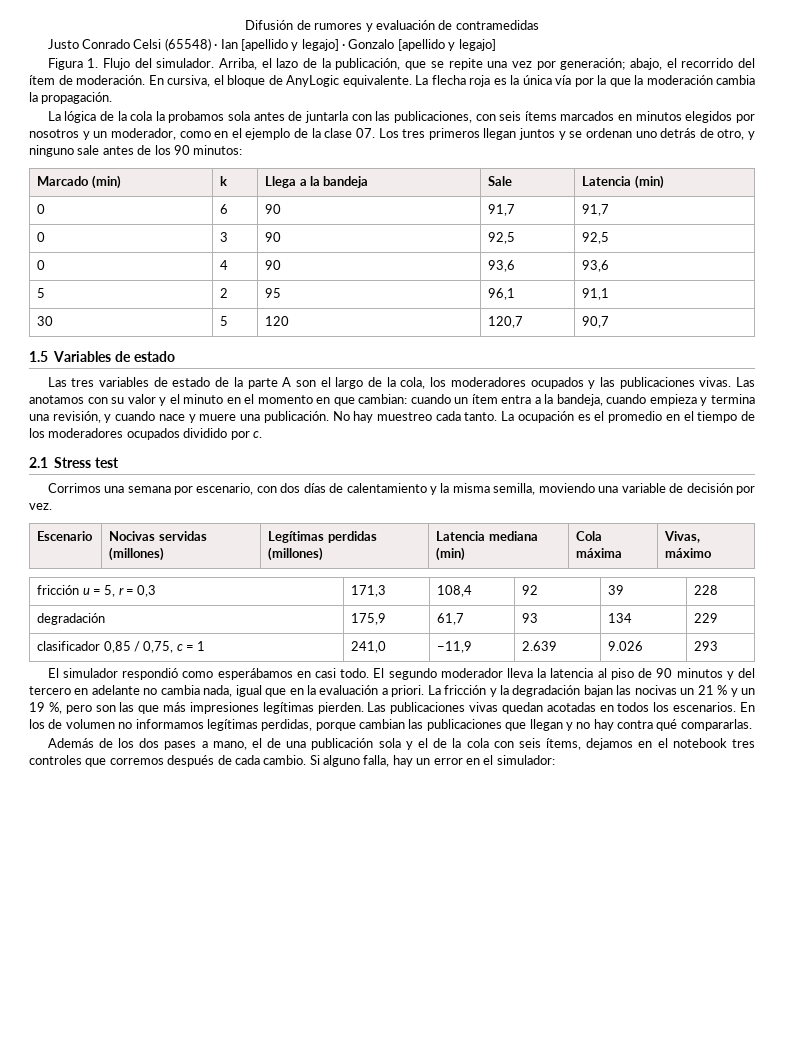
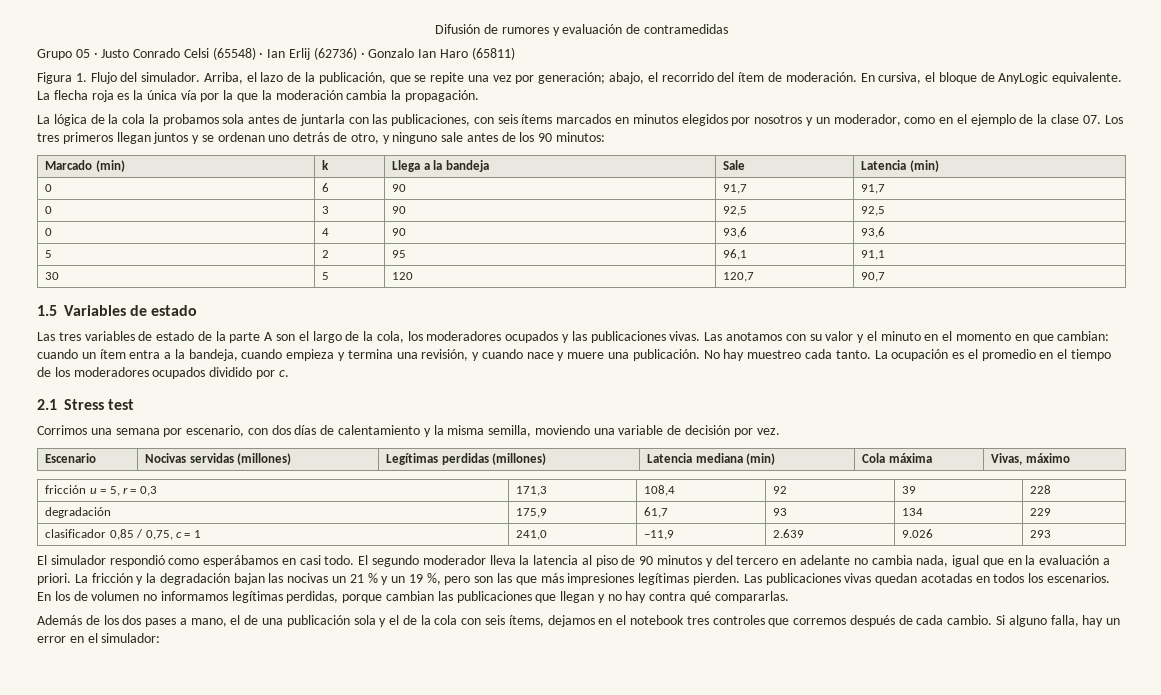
- Justo Conrado Celsi (65548) · Ian [apellido y legajo] · Gonzalo [apellido y legajo]
+ Grupo 05 · Justo Conrado Celsi (65548) · Ian Erlij (62736) · Gonzalo Ian Haro (65811)

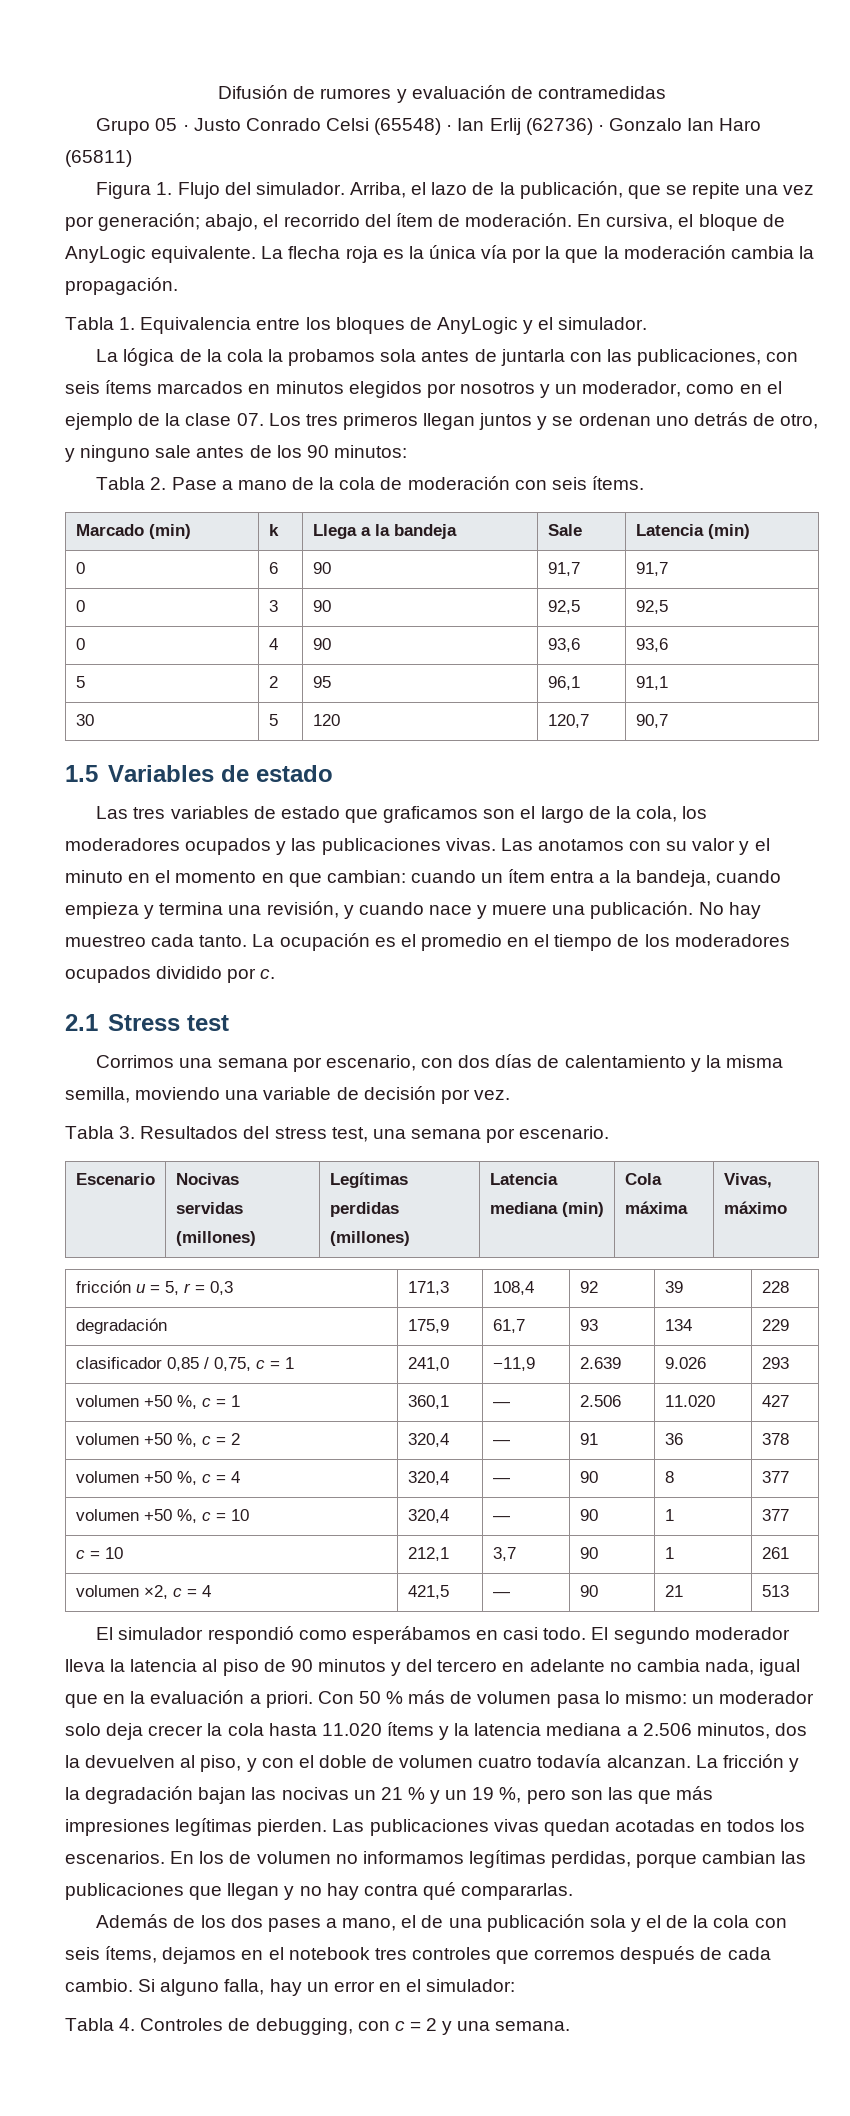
+ Tabla 1. Equivalencia entre los bloques de AnyLogic y el simulador.
+ Tabla 2. Pase a mano de la cola de moderación con seis ítems.
- Las tres variables de estado de la parte A son el largo de la cola, los moderadores ocupados y las publicaciones vivas.
+ Las tres variables de estado que graficamos son el largo de la cola, los moderadores ocupados y las publicaciones vivas.
+ Tabla 3. Resultados del stress test, una semana por escenario.
+ volumen +50 %, c = 1 | 360,1 | — | 2.506 | 11.020 | 427
+ volumen +50 %, c = 2 | 320,4 | — | 91 | 36 | 378
+ volumen +50 %, c = 4 | 320,4 | — | 90 | 8 | 377
+ volumen +50 %, c = 10 | 320,4 | — | 90 | 1 | 377
+ c = 10 | 212,1 | 3,7 | 90 | 1 | 261
+ volumen ×2, c = 4 | 421,5 | — | 90 | 21 | 513
+ Con 50 % más de volumen pasa lo mismo: un moderador solo deja crecer la cola hasta 11.020 ítems y la latencia mediana a 2.506 minutos, dos la devuelven al piso, y con el doble de volumen cuatro todavía alcanzan.
+ Tabla 4. Controles de debugging, con c = 2 y una semana.

